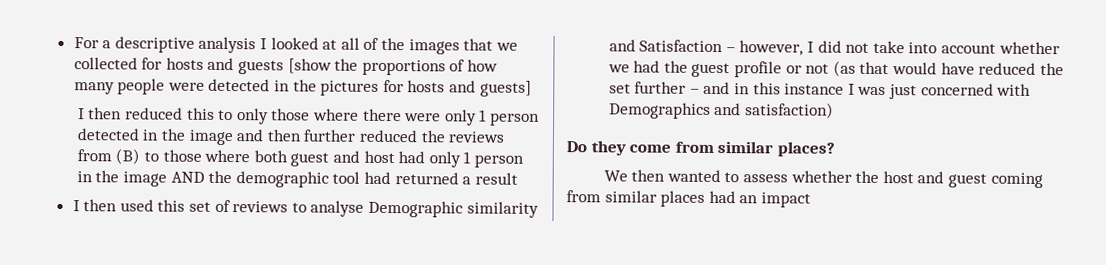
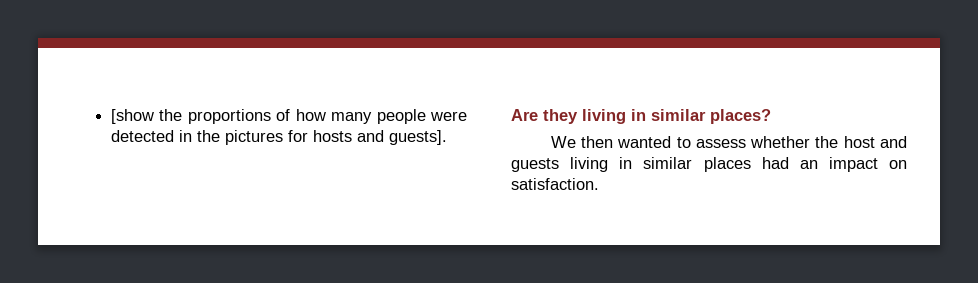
- For a descriptive analysis I looked at all of the images that we collected for hosts and guests [show the proportions of how many people were detected in the pictures for hosts and guests]
- I then reduced this to only those where there were only 1 person detected in the image and then further reduced the reviews from (B) to those where both guest and host had only 1 person in the image AND the demographic tool had returned a result
- I then used this set of reviews to analyse Demographic similarity and Satisfaction – however, I did not take into account whether we had the guest profile or not (as that would have reduced the set further – and in this instance I was just concerned with Demographics and satisfaction)
- Do they come from similar places?
+ [show the proportions of how many people were detected in the pictures for hosts and guests].
+ Are they living in similar places?
- We then wanted to assess whether the host and guest coming from similar places had an impact
+ We then wanted to assess whether the host and guests living in similar places had an impact on satisfaction.

